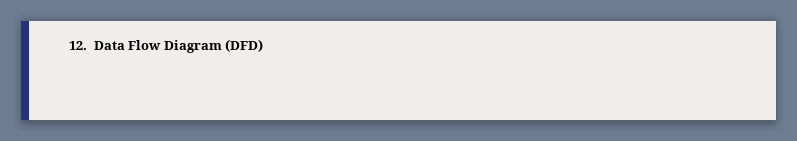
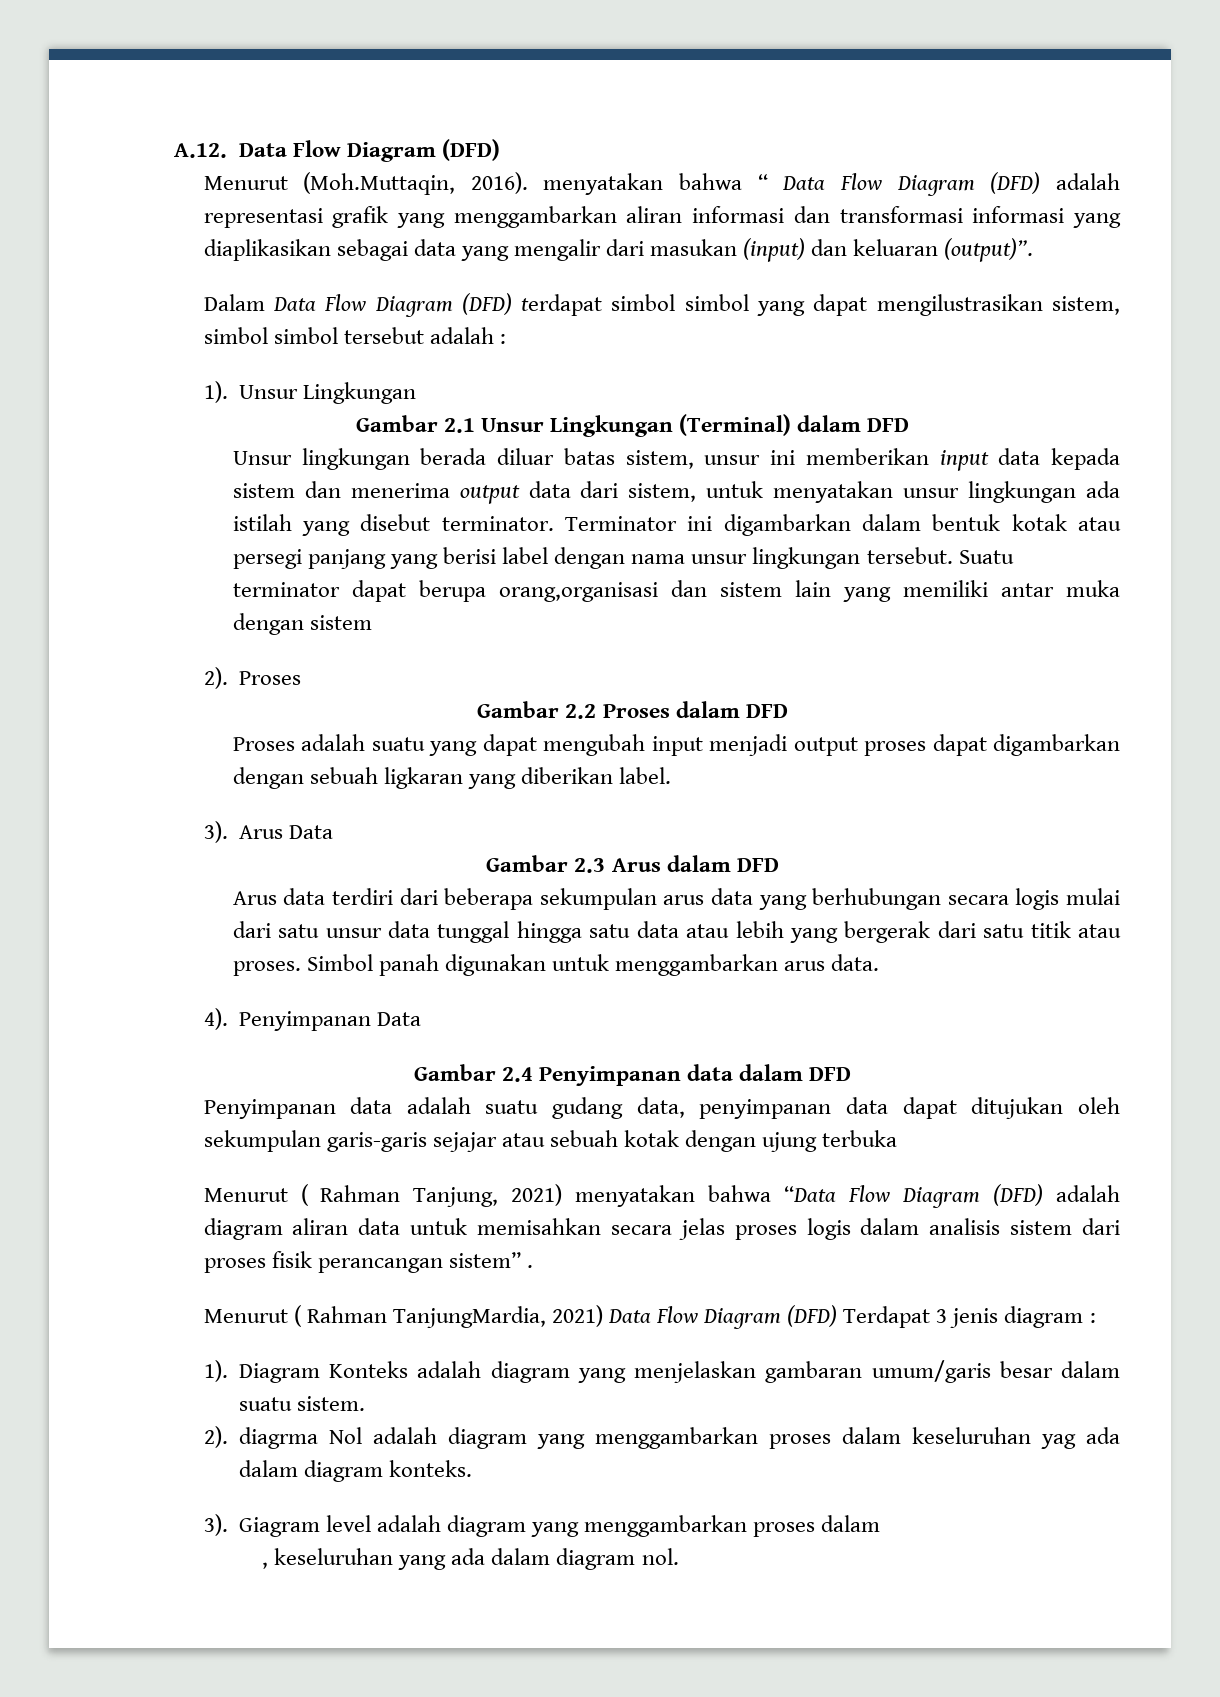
- 12. Data Flow Diagram (DFD)
+ A.12. Data Flow Diagram (DFD)
+ Menurut (Moh.Muttaqin, 2016). menyatakan bahwa “ Data Flow Diagram (DFD) adalah representasi grafik yang menggambarkan aliran informasi dan transformasi informasi yang diaplikasikan sebagai data yang mengalir dari masukan (input) dan keluaran (output)”.
+ Dalam Data Flow Diagram (DFD) terdapat simbol simbol yang dapat mengilustrasikan sistem, simbol simbol tersebut adalah :
+ 1). Unsur Lingkungan
+ Gambar 2.1 Unsur Lingkungan (Terminal) dalam DFD
+ Unsur lingkungan berada diluar batas sistem, unsur ini memberikan input data kepada sistem dan menerima output data dari sistem, untuk menyatakan unsur lingkungan ada istilah yang disebut terminator. Terminator ini digambarkan dalam bentuk kotak atau persegi panjang yang berisi label dengan nama unsur lingkungan tersebut. Suatu terminator dapat berupa orang,organisasi dan sistem lain yang memiliki antar muka dengan sistem
+ 2). Proses
+ Gambar 2.2 Proses dalam DFD
+ Proses adalah suatu yang dapat mengubah input menjadi output proses dapat digambarkan dengan sebuah ligkaran yang diberikan label.
+ 3). Arus Data
+ Gambar 2.3 Arus dalam DFD
+ Arus data terdiri dari beberapa sekumpulan arus data yang berhubungan secara logis mulai dari satu unsur data tunggal hingga satu data atau lebih yang bergerak dari satu titik atau proses. Simbol panah digunakan untuk menggambarkan arus data.
+ 4). Penyimpanan Data
+ Gambar 2.4 Penyimpanan data dalam DFD
+ Penyimpanan data adalah suatu gudang data, penyimpanan data dapat ditujukan oleh sekumpulan garis-garis sejajar atau sebuah kotak dengan ujung terbuka
+ Menurut ( Rahman Tanjung, 2021) menyatakan bahwa “Data Flow Diagram (DFD) adalah diagram aliran data untuk memisahkan secara jelas proses logis dalam analisis sistem dari proses fisik perancangan sistem” .
+ Menurut ( Rahman TanjungMardia, 2021) Data Flow Diagram (DFD) Terdapat 3 jenis diagram :
+ 1). Diagram Konteks adalah diagram yang menjelaskan gambaran umum/garis besar dalam suatu sistem.
+ 2). diagrma Nol adalah diagram yang menggambarkan proses dalam keseluruhan yag ada dalam diagram konteks.
+ 3). Giagram level adalah diagram yang menggambarkan proses dalam
+ , keseluruhan yang ada dalam diagram nol.

